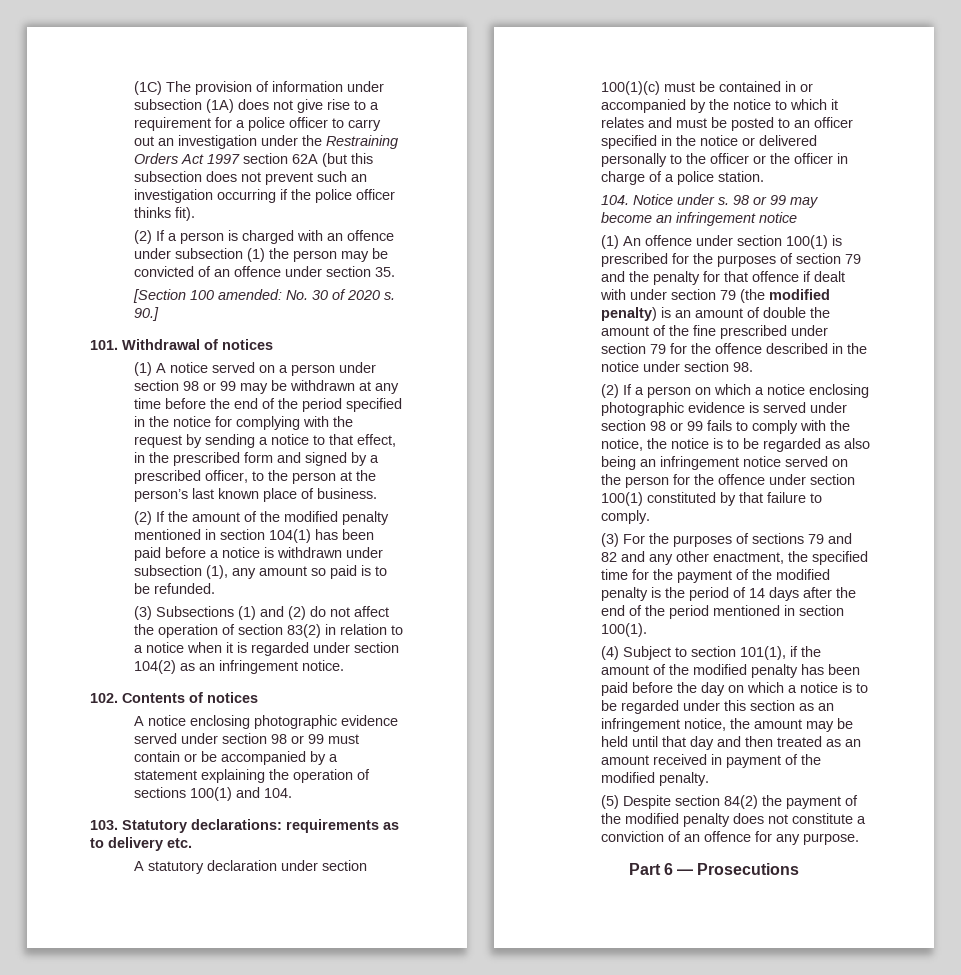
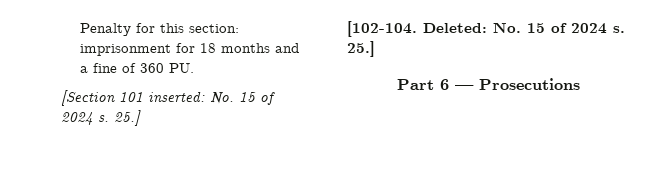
- (1C) The provision of information under subsection (1A) does not give rise to a requirement for a police officer to carry out an investigation under the Restraining Orders Act 1997 section 62A (but this subsection does not prevent such an investigation occurring if the police officer thinks fit).
- (2) If a person is charged with an offence under subsection (1) the person may be convicted of an offence under section 35.
- [Section 100 amended: No. 30 of 2020 s. 90.]
- 101. Withdrawal of notices
- (1) A notice served on a person under section 98 or 99 may be withdrawn at any time before the end of the period specified in the notice for complying with the request by sending a notice to that effect, in the prescribed form and signed by a prescribed officer, to the person at the person’s last known place of business.
- (2) If the amount of the modified penalty mentioned in section 104(1) has been paid before a notice is withdrawn under subsection (1), any amount so paid is to be refunded.
- (3) Subsections (1) and (2) do not affect the operation of section 83(2) in relation to a notice when it is regarded under section 104(2) as an infringement notice.
- 102. Contents of notices
- A notice enclosing photographic evidence served under section 98 or 99 must contain or be accompanied by a statement explaining the operation of sections 100(1) and 104.
- 103. Statutory declarations: requirements as to delivery etc.
- A statutory declaration under section 100(1)(c) must be contained in or accompanied by the notice to which it relates and must be posted to an officer specified in the notice or delivered personally to the officer or the officer in charge of a police station.
- 104. Notice under s. 98 or 99 may become an infringement notice
- (1) An offence under section 100(1) is prescribed for the purposes of section 79 and the penalty for that offence if dealt with under section 79 (the modified penalty) is an amount of double the amount of the fine prescribed under section 79 for the offence described in the notice under section 98.
- (2) If a person on which a notice enclosing photographic evidence is served under section 98 or 99 fails to comply with the notice, the notice is to be regarded as also being an infringement notice served on the person for the offence under section 100(1) constituted by that failure to comply.
- (3) For the purposes of sections 79 and 82 and any other enactment, the specified time for the payment of the modified penalty is the period of 14 days after the end of the period mentioned in section 100(1).
- (4) Subject to section 101(1), if the amount of the modified penalty has been paid before the day on which a notice is to be regarded under this section as an infringement notice, the amount may be held until that day and then treated as an amount received in payment of the modified penalty.
- (5) Despite section 84(2) the payment of the modified penalty does not constitute a conviction of an offence for any purpose.
+ Penalty for this section: imprisonment for 18 months and a fine of 360 PU.
+ [Section 101 inserted: No. 15 of 2024 s. 25.]
+ [102-104. Deleted: No. 15 of 2024 s. 25.]

